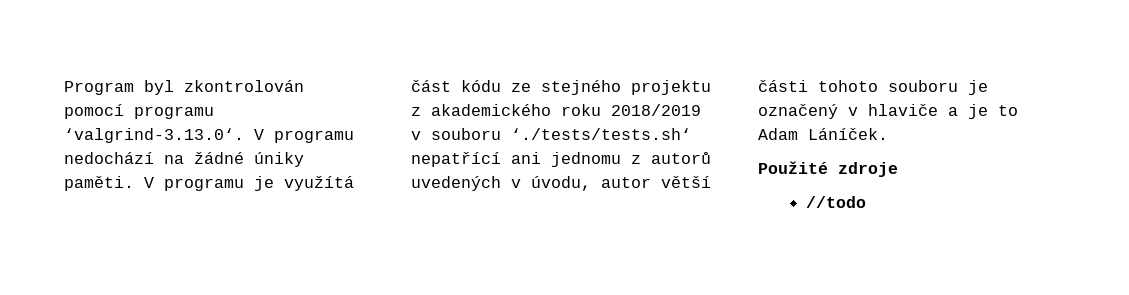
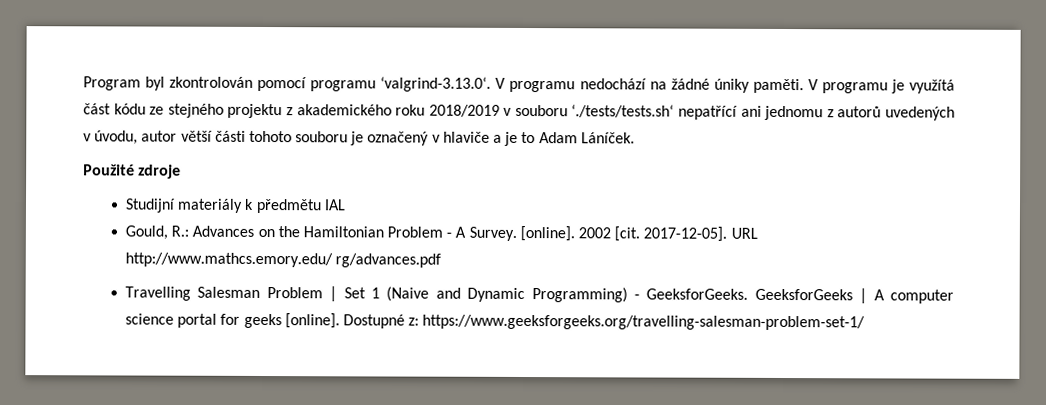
- //todo
+ Studijní materiály k předmětu IAL
+ Gould, R.: Advances on the Hamiltonian Problem - A Survey. [online]. 2002 [cit. 2017-12-05]. URL http://www.mathcs.emory.edu/ rg/advances.pdf
+ Travelling Salesman Problem | Set 1 (Naive and Dynamic Programming) - GeeksforGeeks. GeeksforGeeks | A computer science portal for geeks [online]. Dostupné z: https://www.geeksforgeeks.org/travelling-salesman-problem-set-1/

